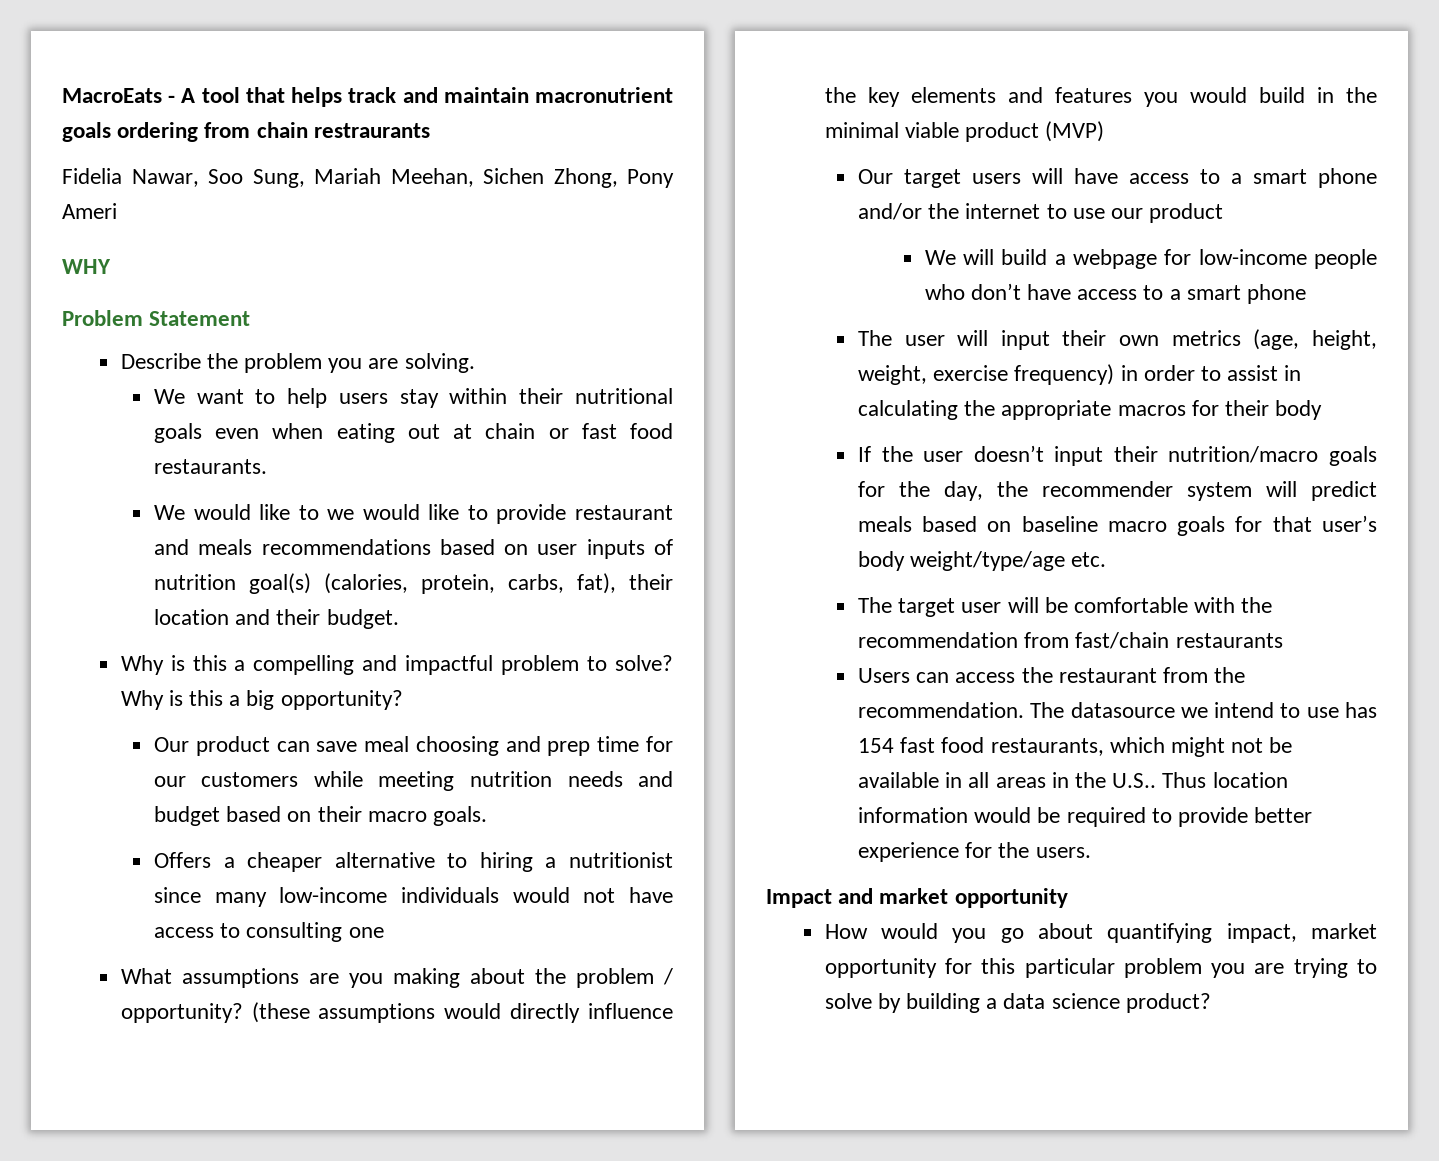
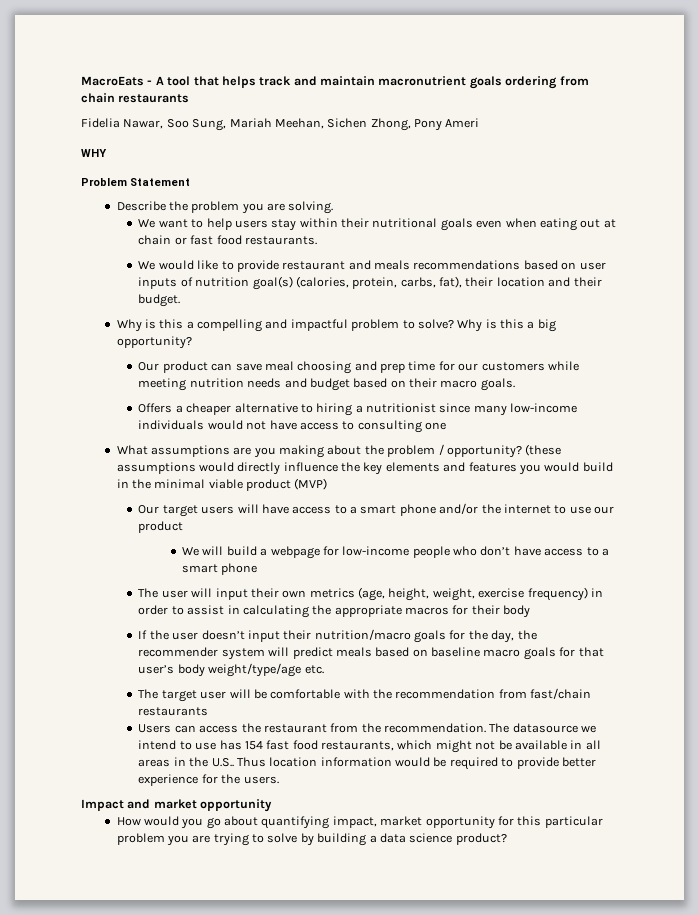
- MacroEats - A tool that helps track and maintain macronutrient goals ordering from chain restraurants
+ MacroEats - A tool that helps track and maintain macronutrient goals ordering from chain restaurants
- We would like to we would like to provide restaurant and meals recommendations based on user inputs of nutrition goal(s) (calories, protein, carbs, fat), their location and their budget.
+ We would like to provide restaurant and meals recommendations based on user inputs of nutrition goal(s) (calories, protein, carbs, fat), their location and their budget.

